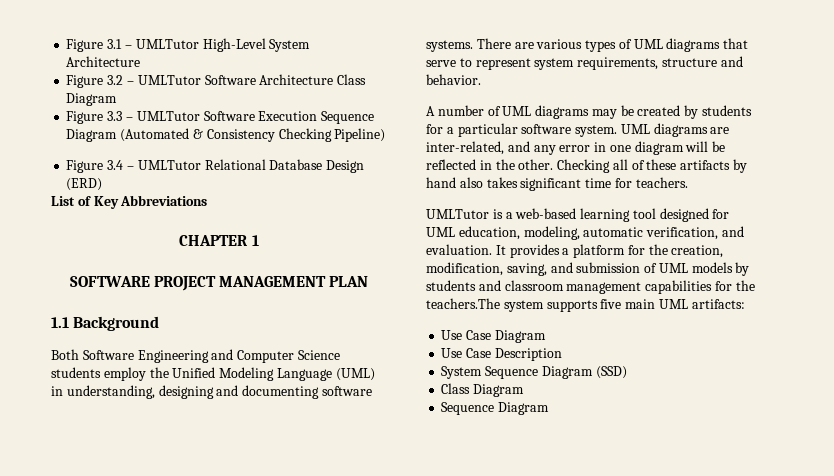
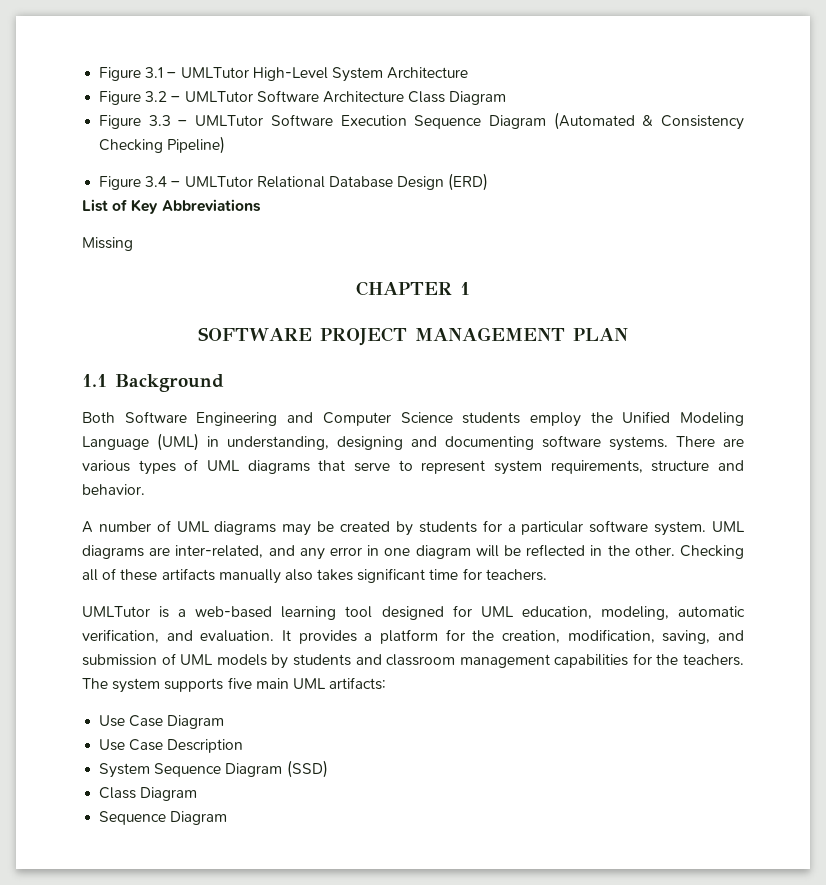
+ Missing
- Checking all of these artifacts by hand also takes significant time for teachers.
+ Checking all of these artifacts manually also takes significant time for teachers.
- It provides a platform for the creation, modification, saving, and submission of UML models by students and classroom management capabilities for the teachers.The system supports five main UML artifacts:
+ It provides a platform for the creation, modification, saving, and submission of UML models by students and classroom management capabilities for the teachers. The system supports five main UML artifacts:

